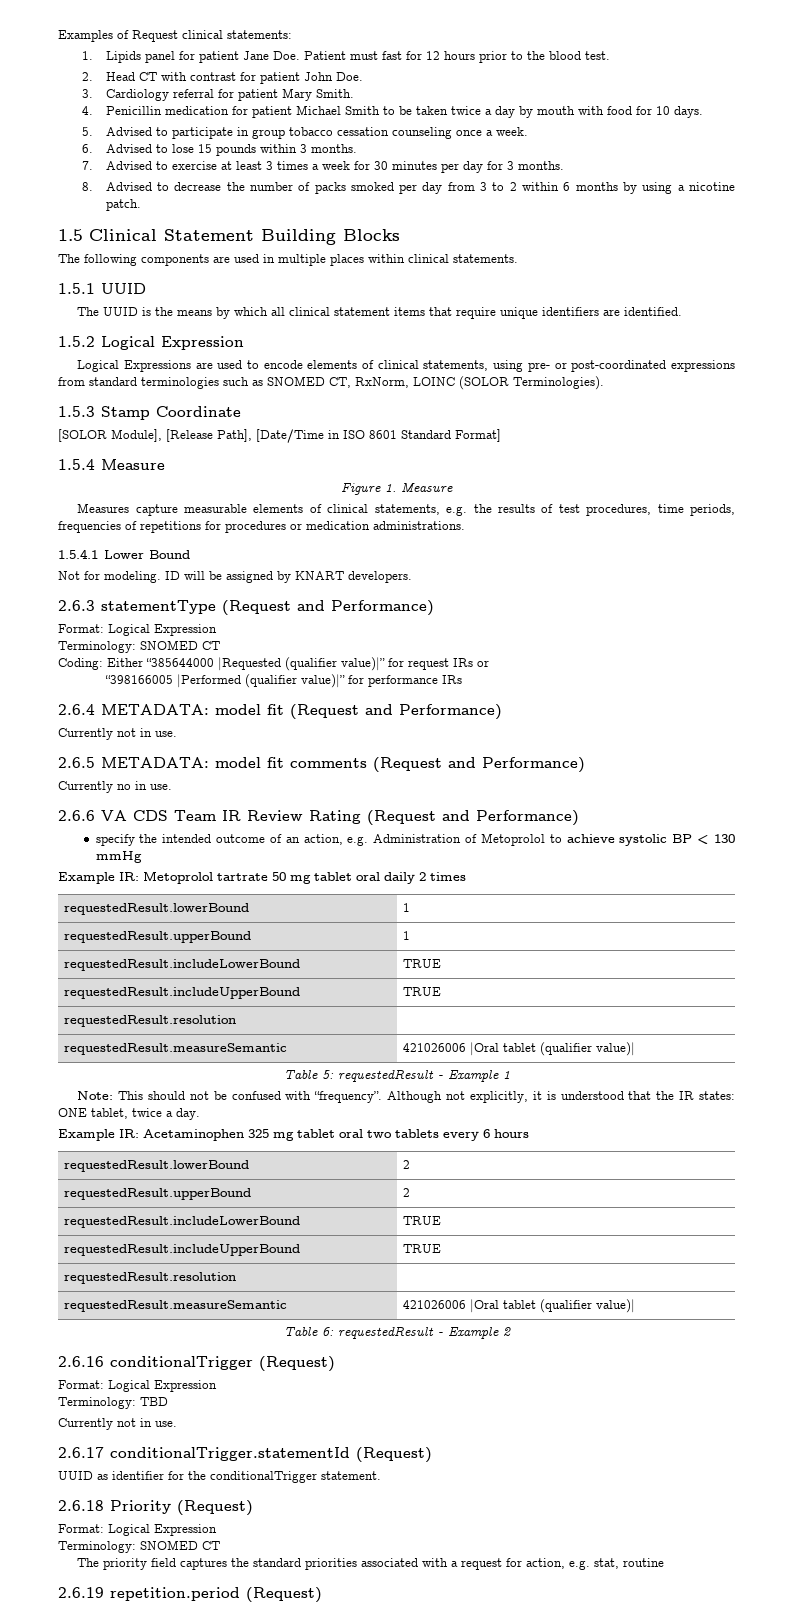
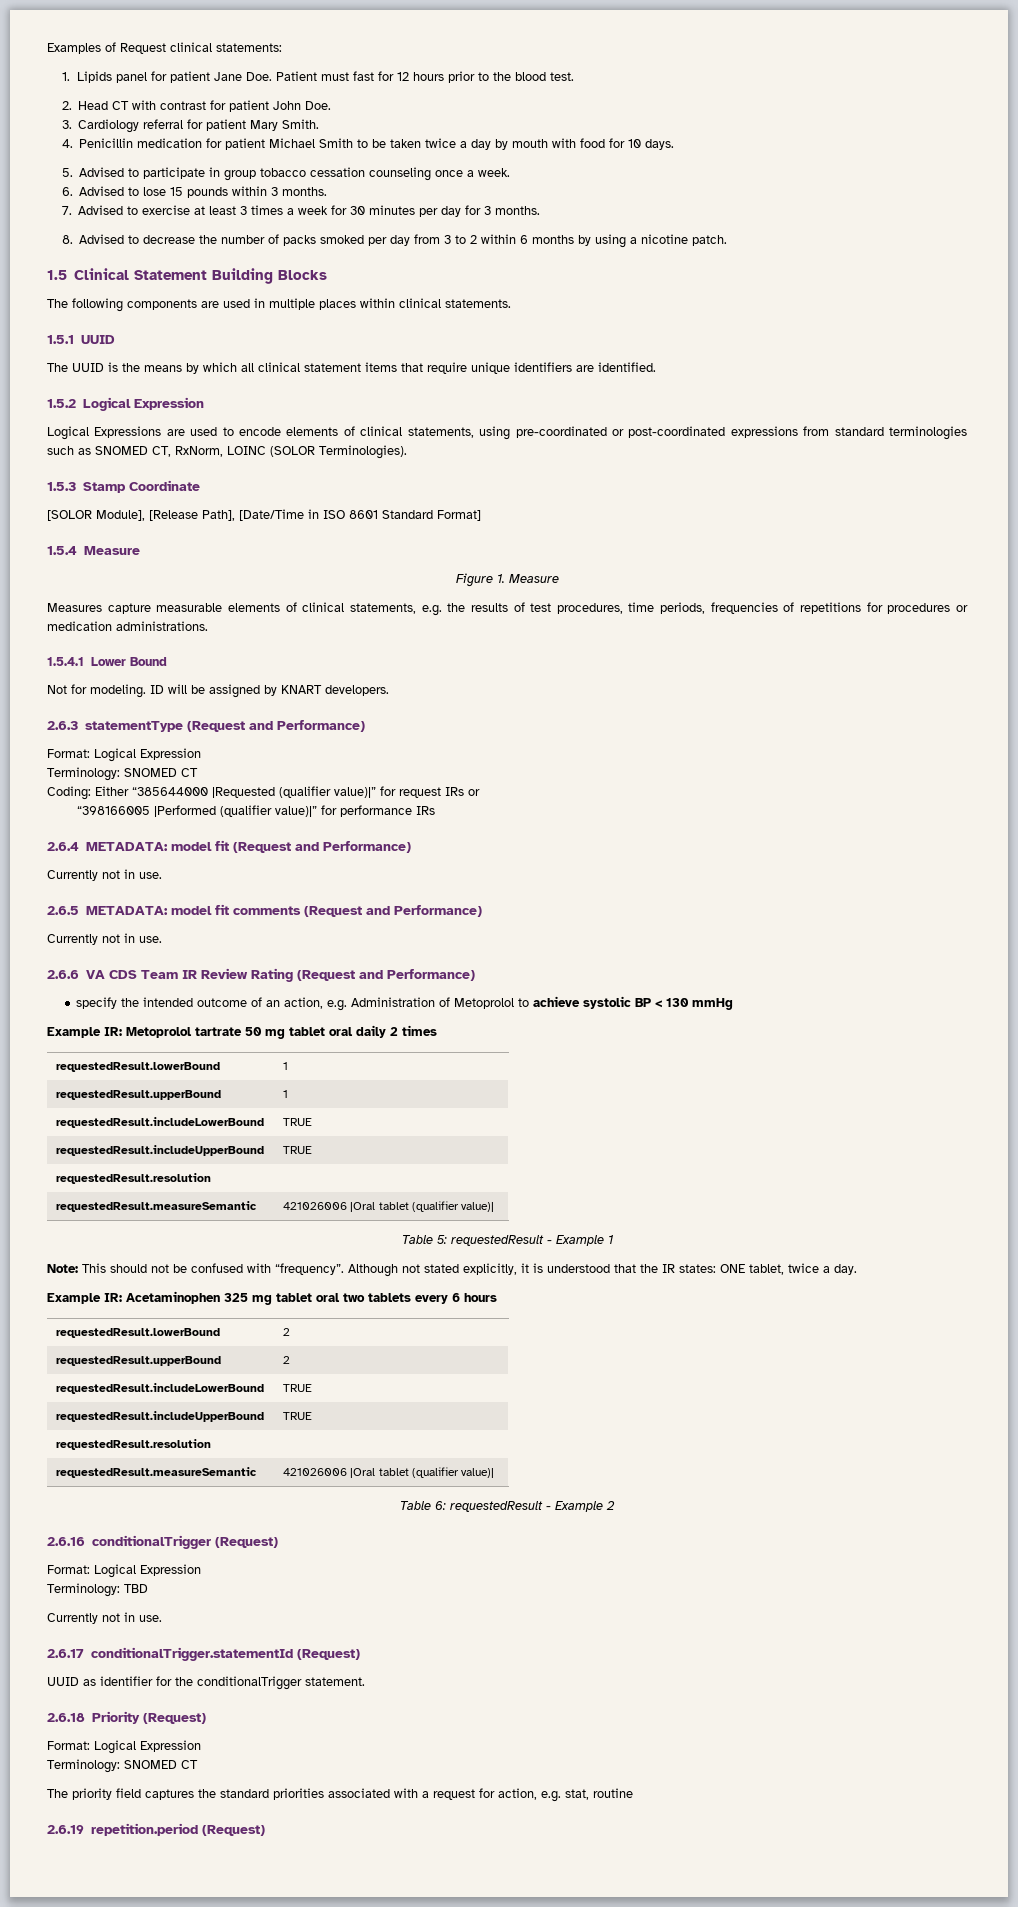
- Logical Expressions are used to encode elements of clinical statements, using pre- or post-coordinated expressions from standard terminologies such as SNOMED CT, RxNorm, LOINC (SOLOR Terminologies).
+ Logical Expressions are used to encode elements of clinical statements, using pre-coordinated or post-coordinated expressions from standard terminologies such as SNOMED CT, RxNorm, LOINC (SOLOR Terminologies).
  2.6.5 METADATA: model fit comments (Request and Performance)
- Currently no in use.
+ Currently not in use.
- Although not explicitly, it is understood that the IR states: ONE tablet, twice a day.
+ Although not stated explicitly, it is understood that the IR states: ONE tablet, twice a day.

